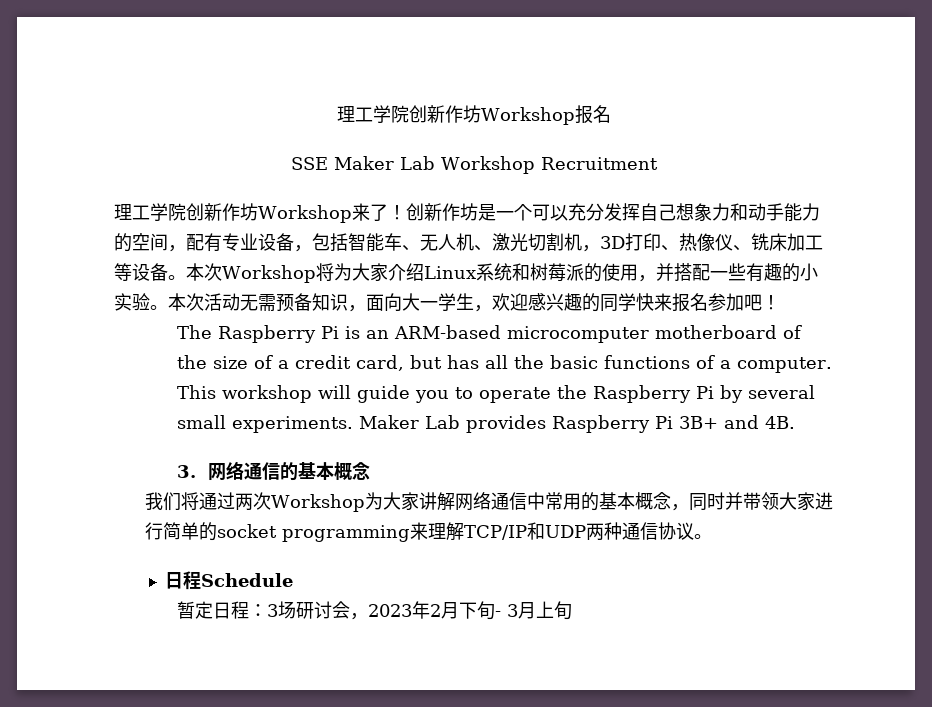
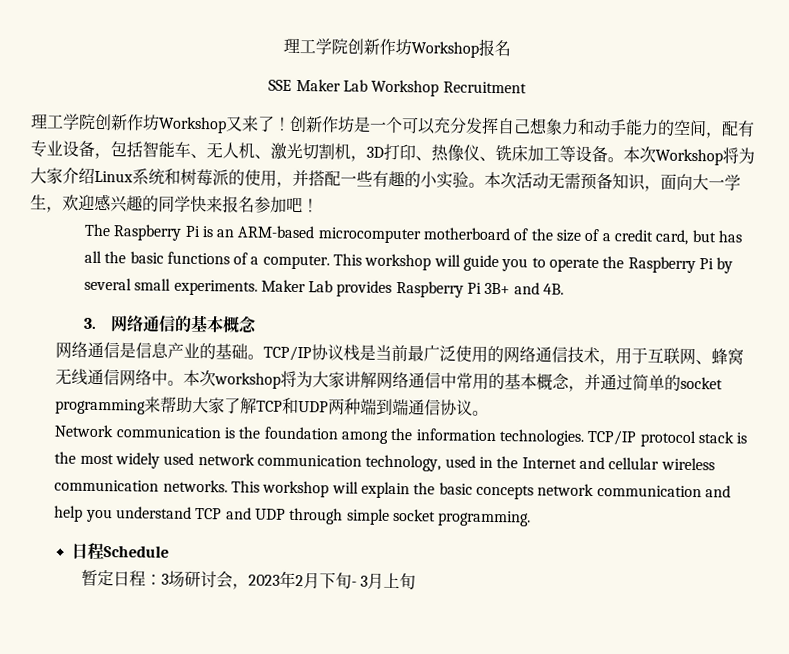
- 理工学院创新作坊Workshop来了！
+ 理工学院创新作坊Workshop又来了！
- 我们将通过两次Workshop为大家讲解网络通信中常用的基本概念，同时并带领大家进行简单的socket programming来理解TCP/IP和UDP两种通信协议。
+ 网络通信是信息产业的基础。TCP/IP协议栈是当前最广泛使用的网络通信技术，用于互联网、蜂窝无线通信网络中。本次workshop将为大家讲解网络通信中常用的基本概念，并通过简单的socket programming来帮助大家了解TCP和UDP两种端到端通信协议。
+ Network communication is the foundation among the information technologies. TCP/IP protocol stack is the most widely used network communication technology, used in the Internet and cellular wireless communication networks. This workshop will explain the basic concepts network communication and help you understand TCP and UDP through simple socket programming.

